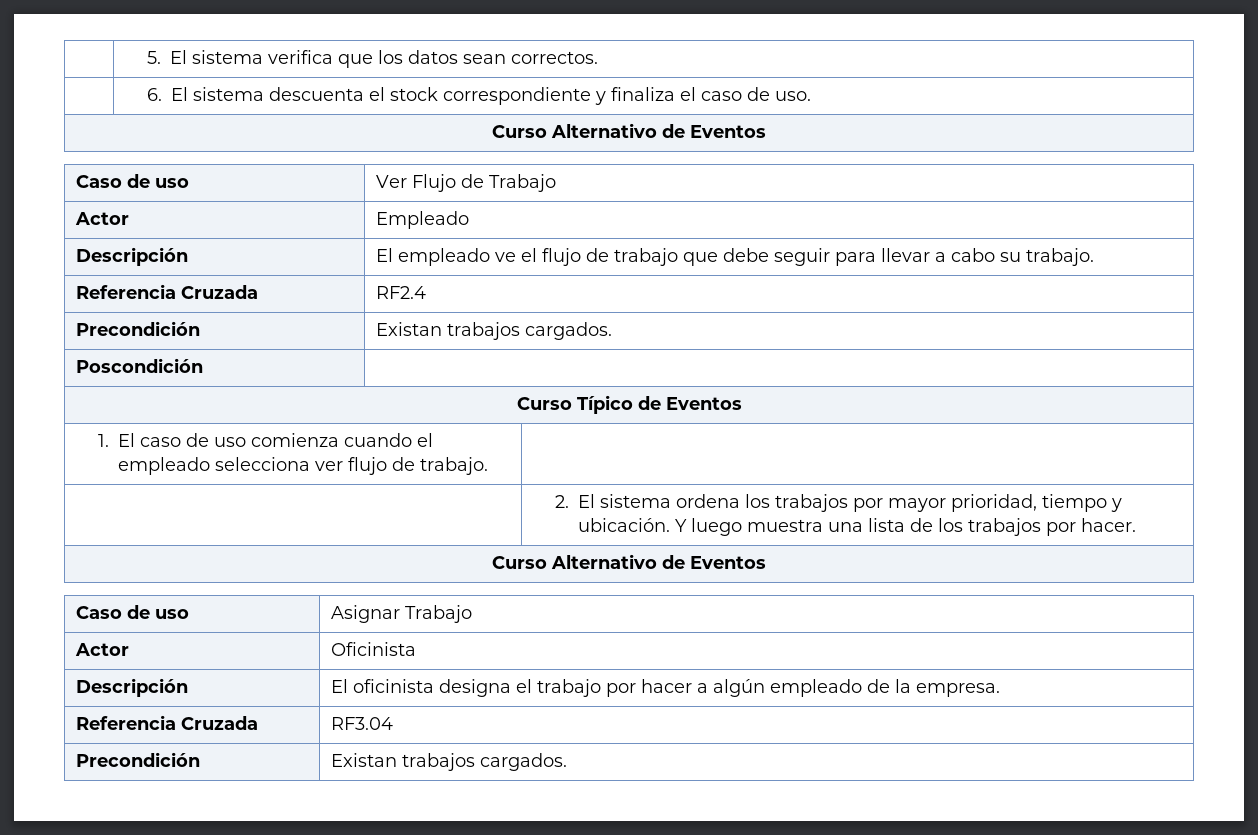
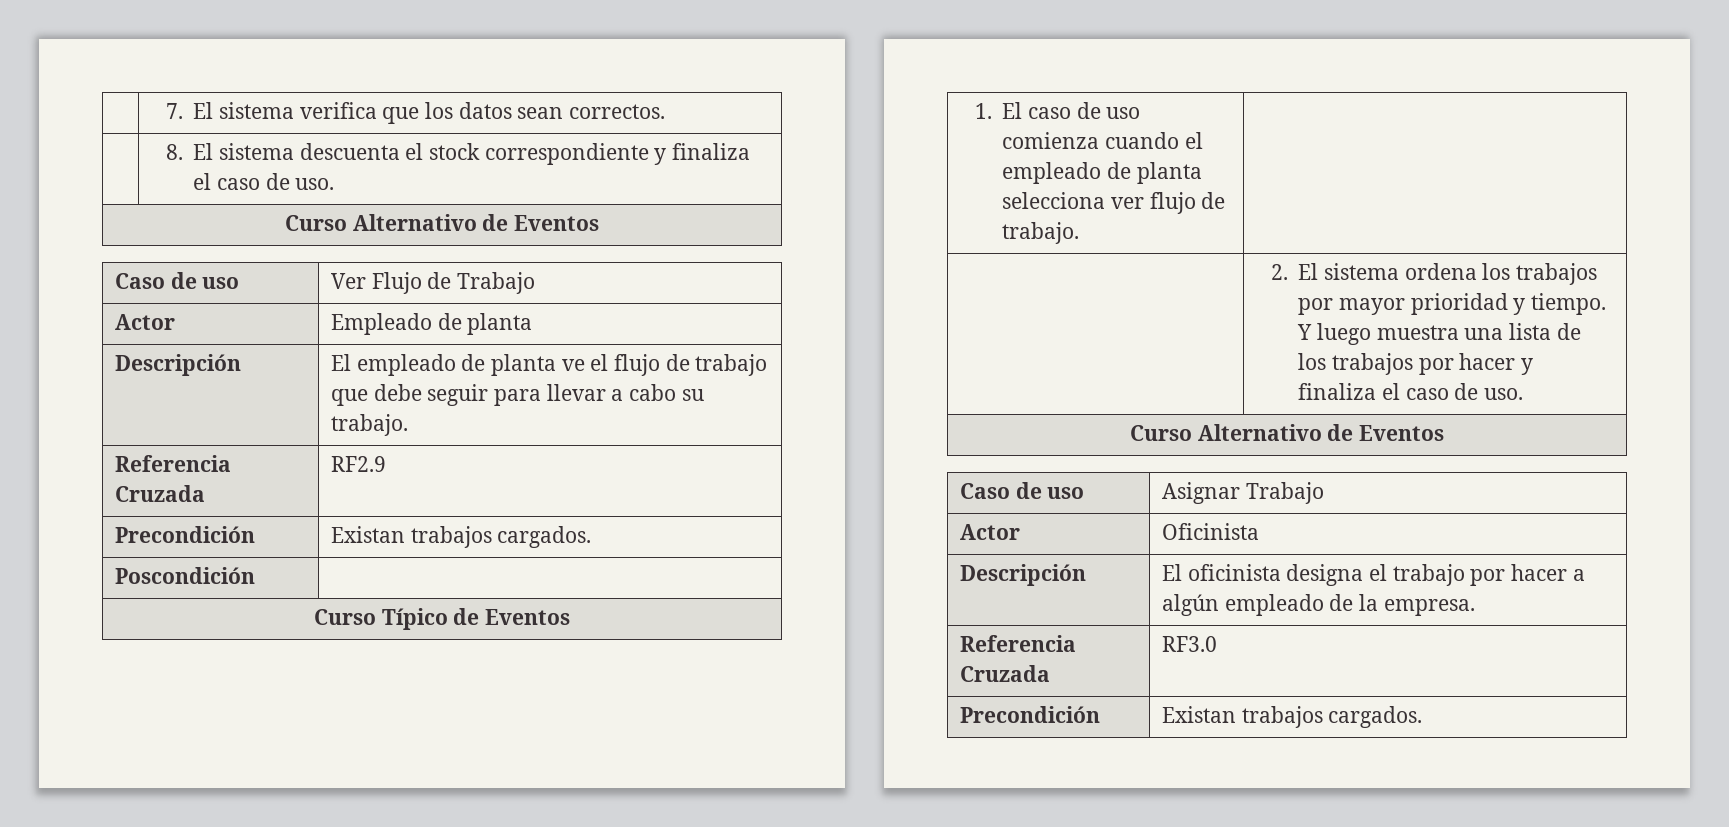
- | 5. El sistema verifica que los datos sean correctos.
+ | 7. El sistema verifica que los datos sean correctos.
- | 6. El sistema descuenta el stock correspondiente y finaliza el caso de uso.
+ | 8. El sistema descuenta el stock correspondiente y finaliza el caso de uso.
- Actor | Empleado
+ Actor | Empleado de planta
- Descripción | El empleado ve el flujo de trabajo que debe seguir para llevar a cabo su trabajo.
+ Descripción | El empleado de planta ve el flujo de trabajo que debe seguir para llevar a cabo su trabajo.
- Referencia Cruzada | RF2.4
+ Referencia Cruzada | RF2.9
- 1. El caso de uso comienza cuando el empleado selecciona ver flujo de trabajo. |
+ 1. El caso de uso comienza cuando el empleado de planta selecciona ver flujo de trabajo. |
- | 2. El sistema ordena los trabajos por mayor prioridad, tiempo y ubicación. Y luego muestra una lista de los trabajos por hacer.
+ | 2. El sistema ordena los trabajos por mayor prioridad y tiempo. Y luego muestra una lista de los trabajos por hacer y finaliza el caso de uso.
- Referencia Cruzada | RF3.04
+ Referencia Cruzada | RF3.0

